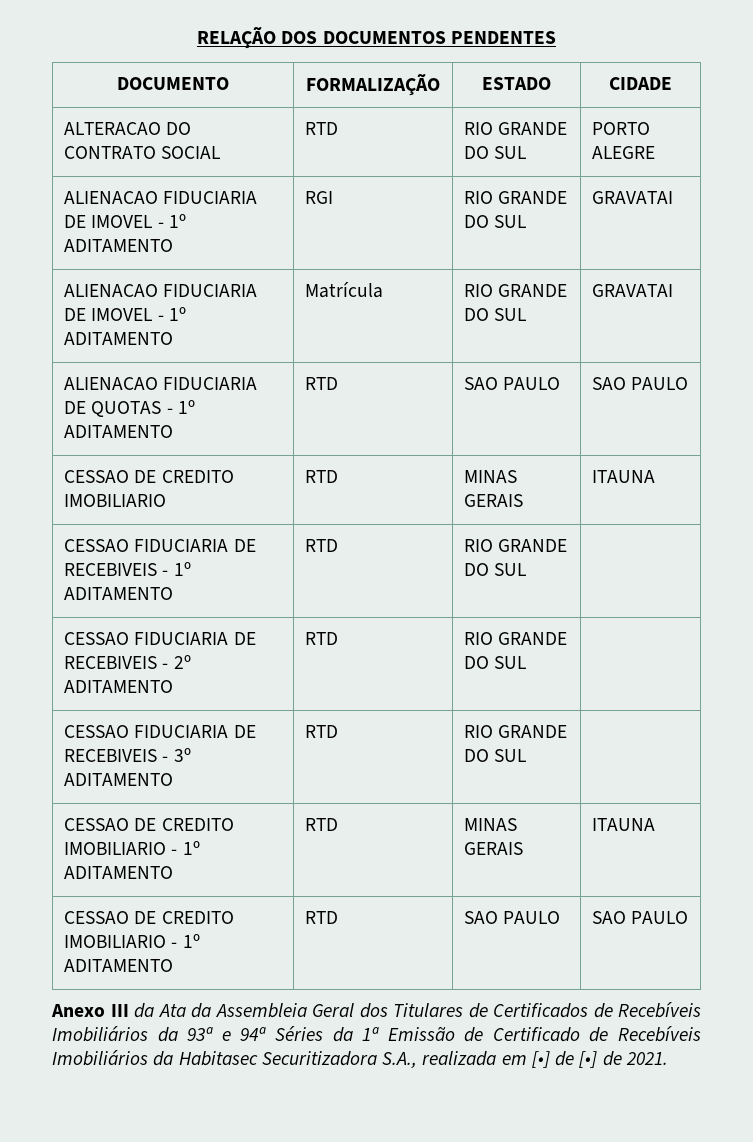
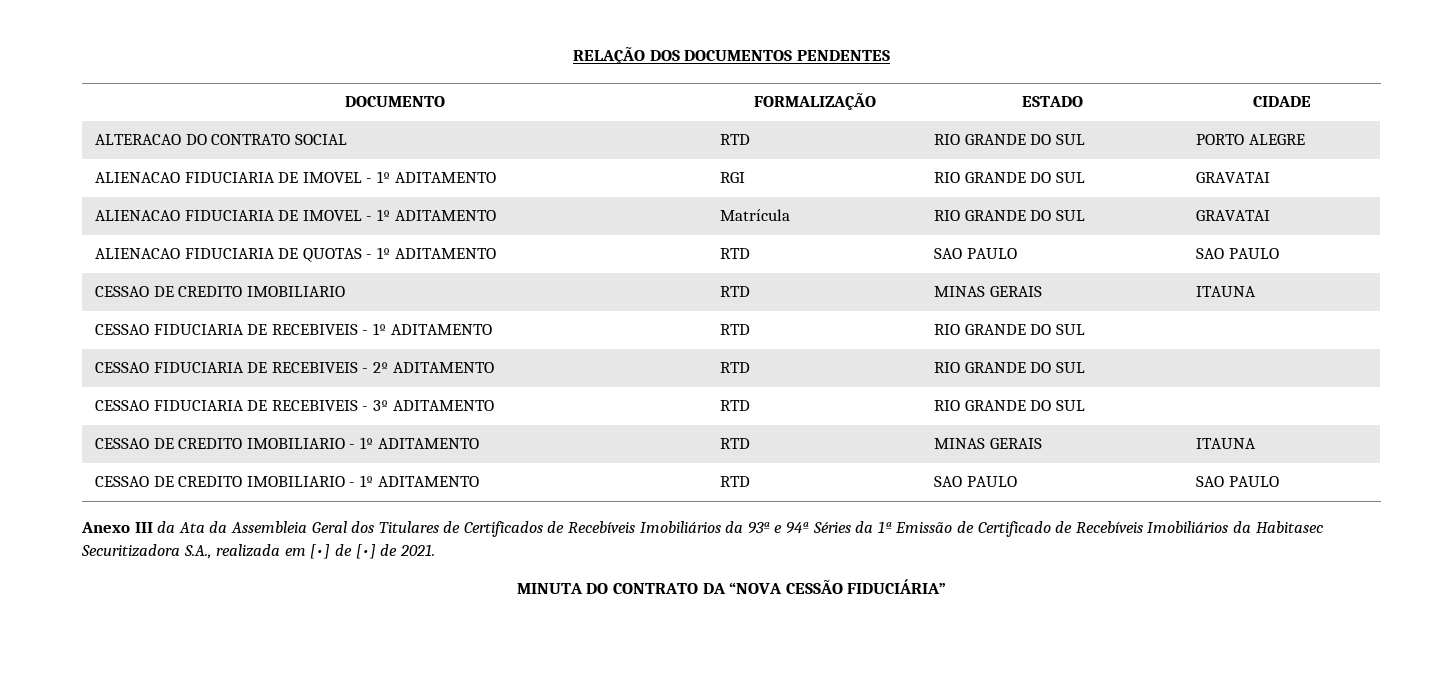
+ MINUTA DO CONTRATO DA “NOVA CESSÃO FIDUCIÁRIA”

